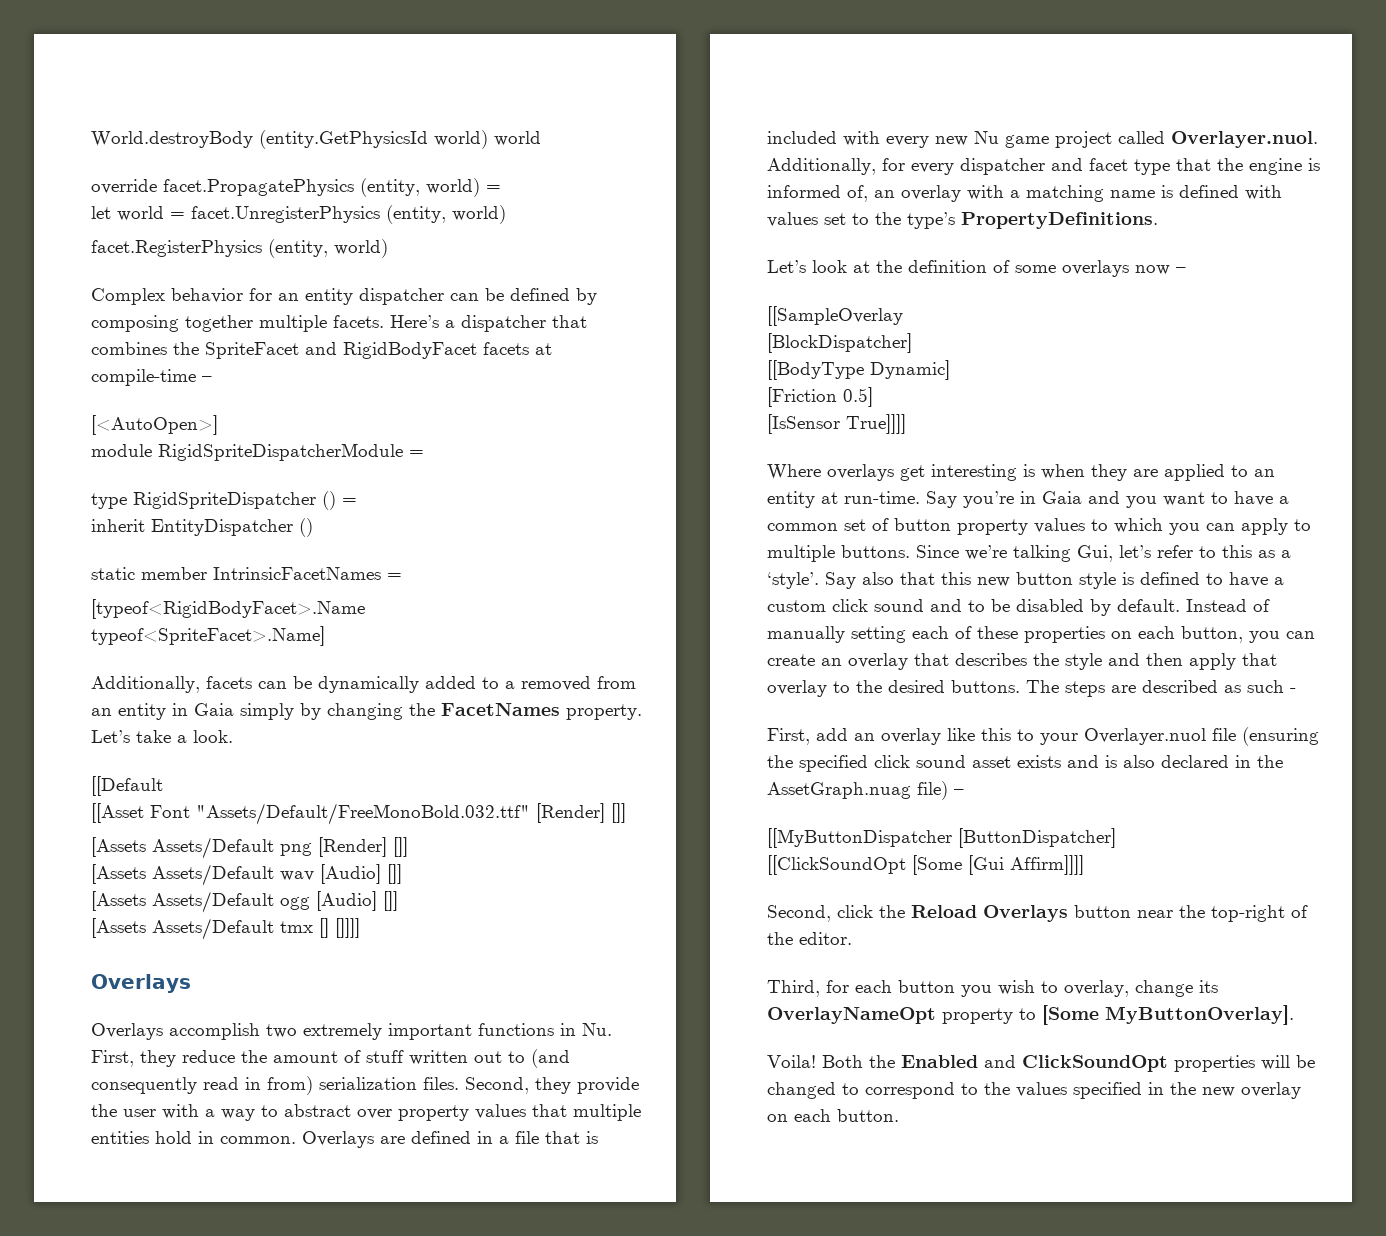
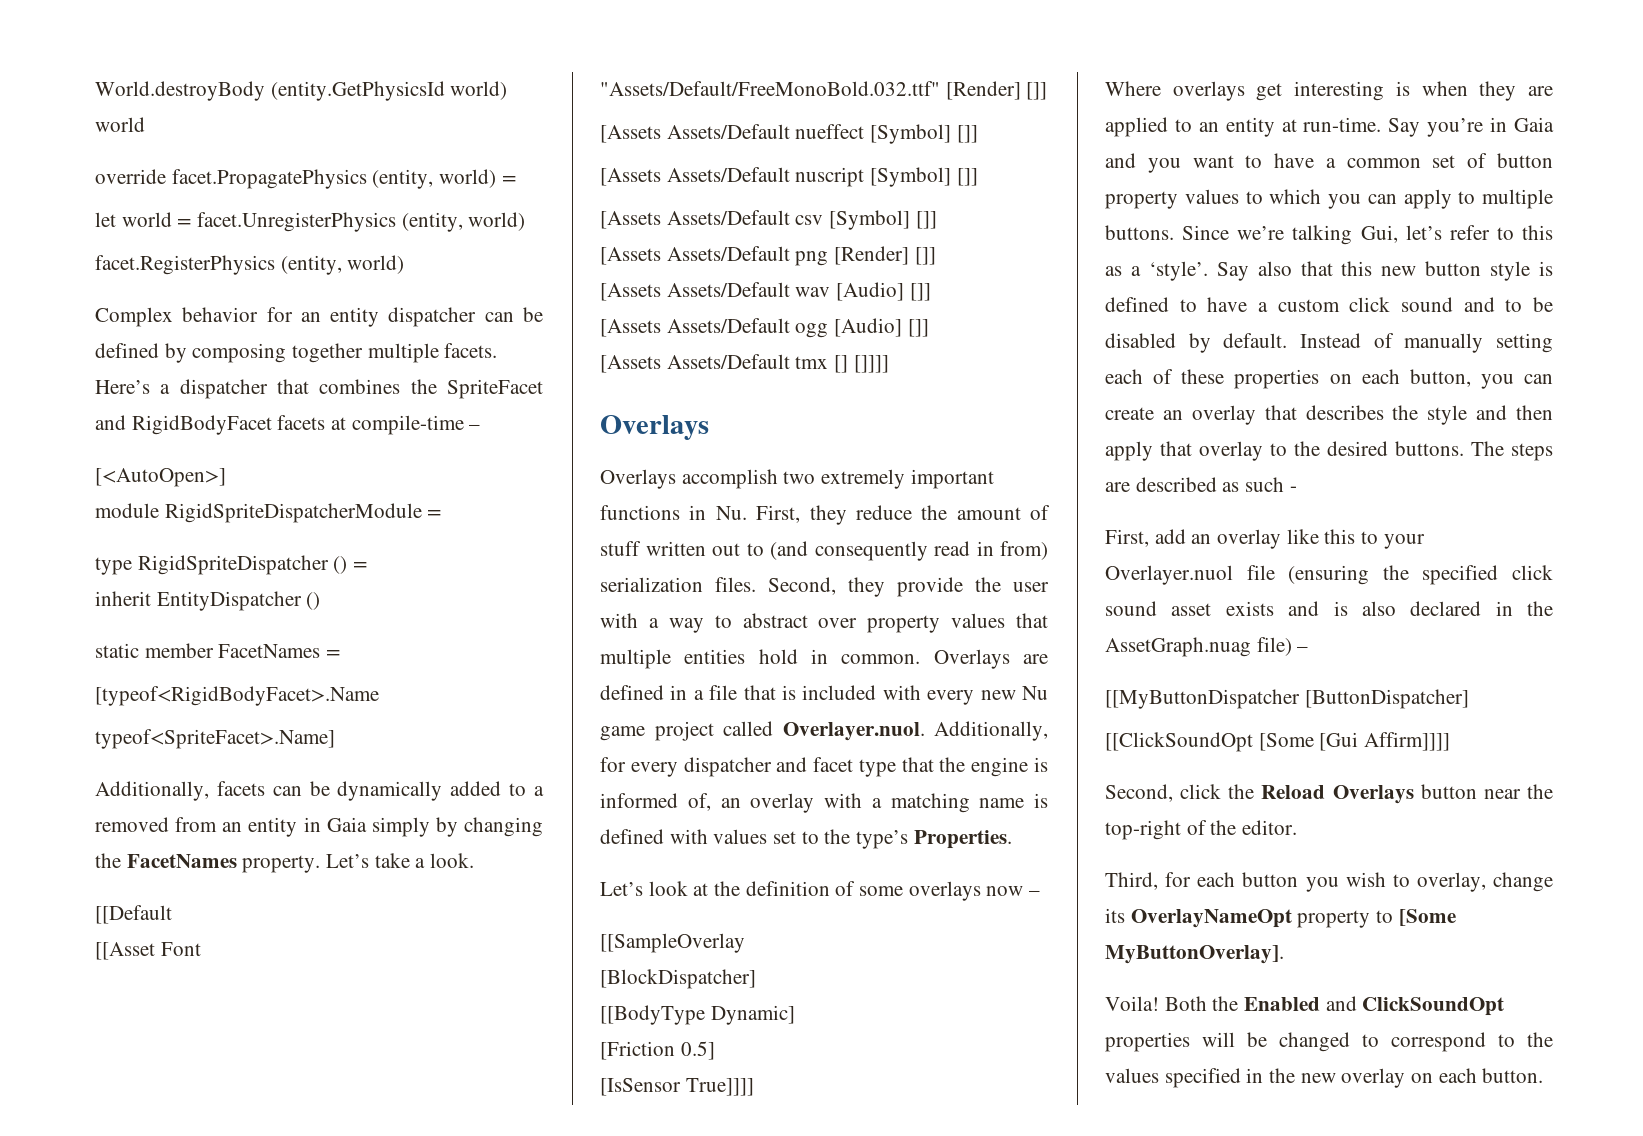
- static member IntrinsicFacetNames =
+ static member FacetNames =
+ [Assets Assets/Default nueffect [Symbol] []]
+ [Assets Assets/Default nuscript [Symbol] []]
+ [Assets Assets/Default csv [Symbol] []]
- Overlays are defined in a file that is included with every new Nu game project called Overlayer.nuol. Additionally, for every dispatcher and facet type that the engine is informed of, an overlay with a matching name is defined with values set to the type’s PropertyDefinitions.
+ Overlays are defined in a file that is included with every new Nu game project called Overlayer.nuol. Additionally, for every dispatcher and facet type that the engine is informed of, an overlay with a matching name is defined with values set to the type’s Properties.

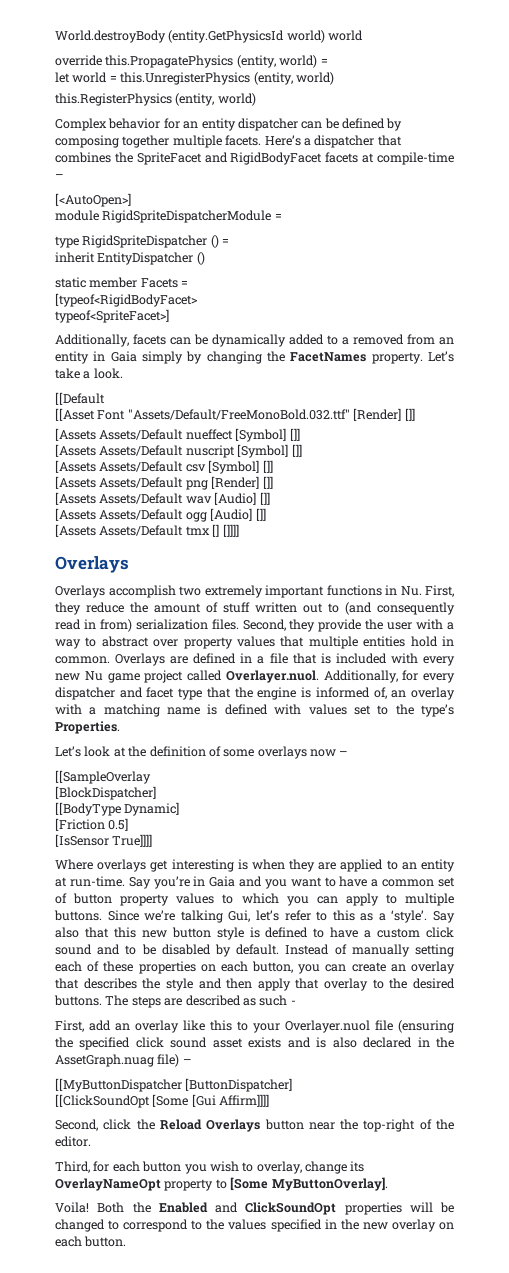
- override facet.PropagatePhysics (entity, world) =
+ override this.PropagatePhysics (entity, world) =
- let world = facet.UnregisterPhysics (entity, world)
- facet.RegisterPhysics (entity, world)
+ let world = this.UnregisterPhysics (entity, world)
+ this.RegisterPhysics (entity, world)
- static member FacetNames =
- [typeof<RigidBodyFacet>.Name
- typeof<SpriteFacet>.Name]
+ static member Facets =
+ [typeof<RigidBodyFacet>
+ typeof<SpriteFacet>]

